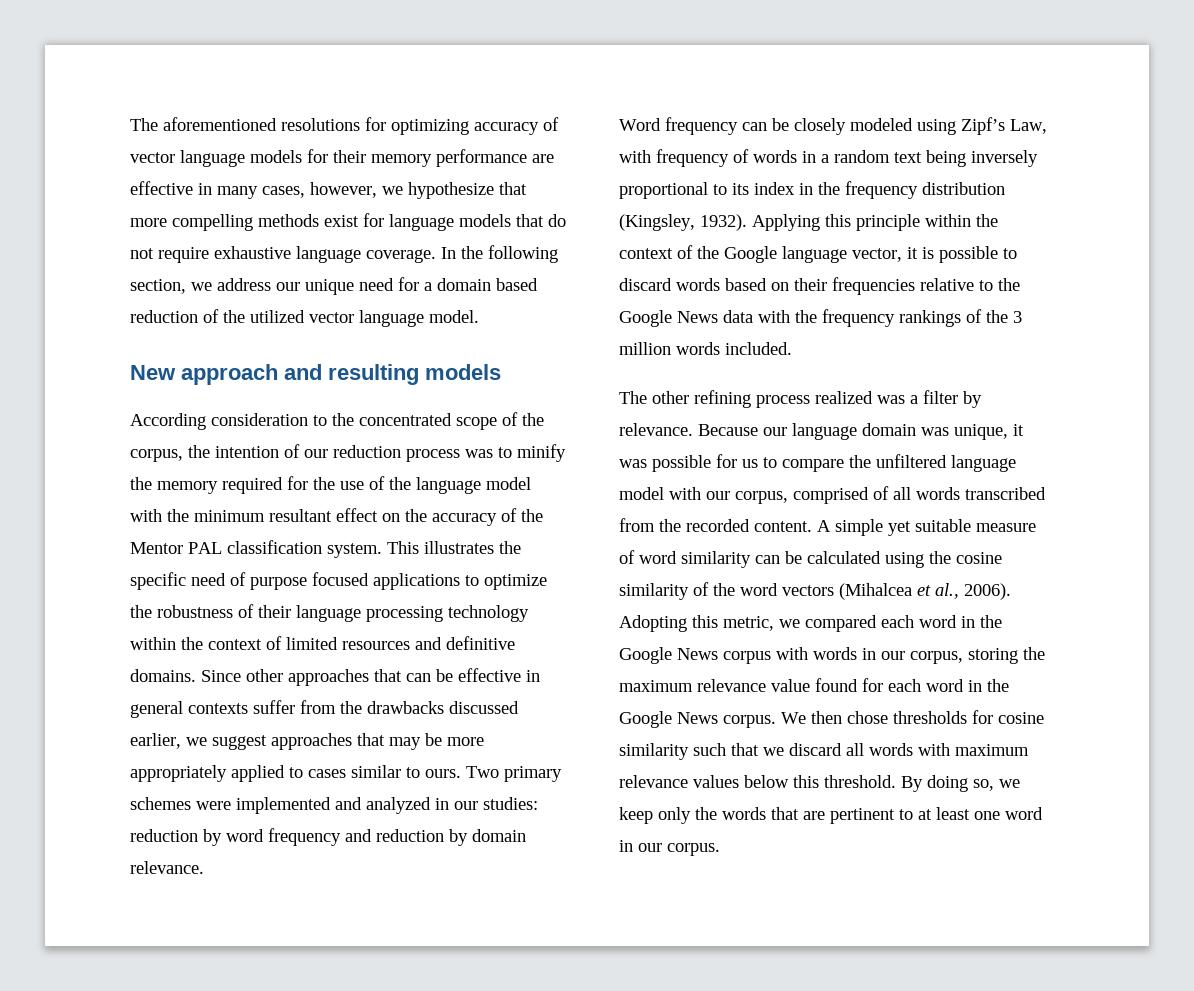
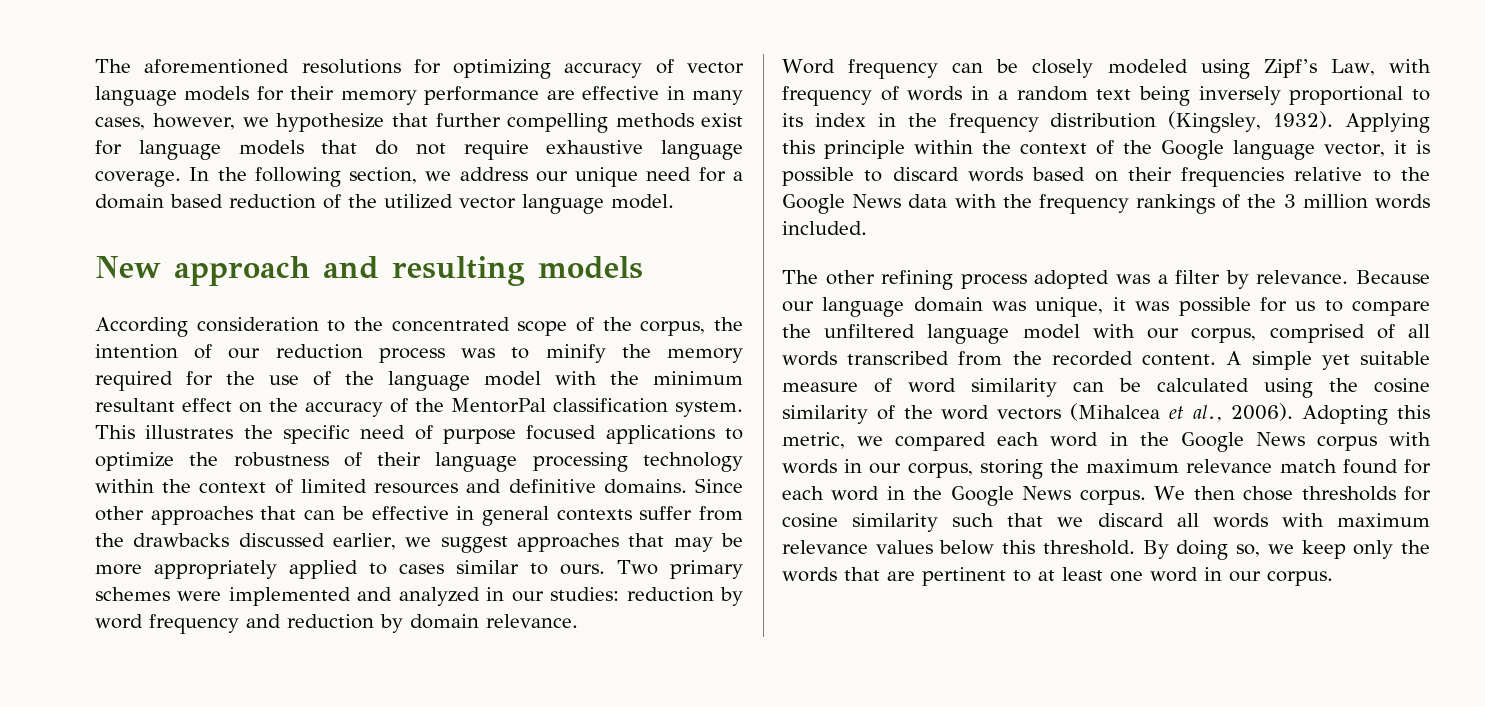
- The aforementioned resolutions for optimizing accuracy of vector language models for their memory performance are effective in many cases, however, we hypothesize that more compelling methods exist for language models that do not require exhaustive language coverage.
+ The aforementioned resolutions for optimizing accuracy of vector language models for their memory performance are effective in many cases, however, we hypothesize that further compelling methods exist for language models that do not require exhaustive language coverage.
- According consideration to the concentrated scope of the corpus, the intention of our reduction process was to minify the memory required for the use of the language model with the minimum resultant effect on the accuracy of the Mentor PAL classification system.
+ According consideration to the concentrated scope of the corpus, the intention of our reduction process was to minify the memory required for the use of the language model with the minimum resultant effect on the accuracy of the MentorPal classification system.
- The other refining process realized was a filter by relevance.
+ The other refining process adopted was a filter by relevance.
- Adopting this metric, we compared each word in the Google News corpus with words in our corpus, storing the maximum relevance value found for each word in the Google News corpus.
+ Adopting this metric, we compared each word in the Google News corpus with words in our corpus, storing the maximum relevance match found for each word in the Google News corpus.

